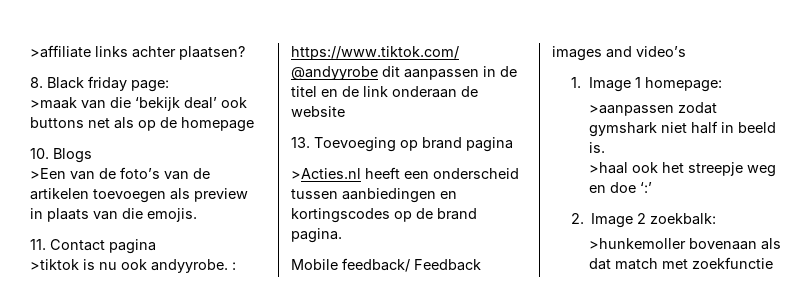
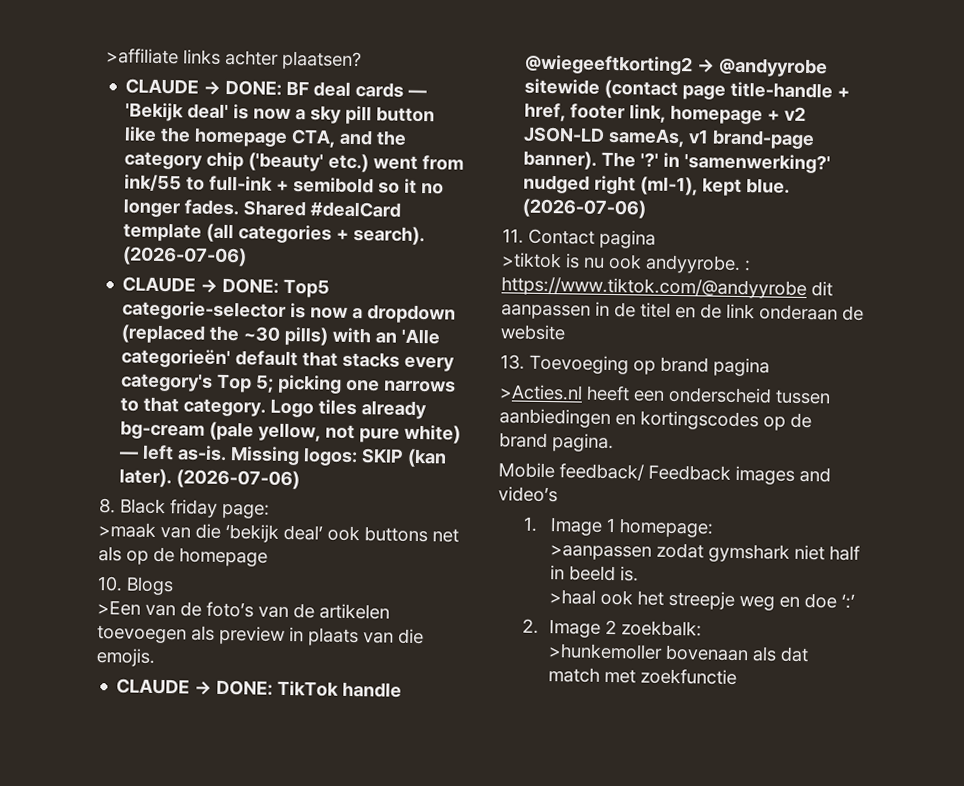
+ CLAUDE → DONE: BF deal cards — 'Bekijk deal' is now a sky pill button like the homepage CTA, and the category chip ('beauty' etc.) went from ink/55 to full-ink + semibold so it no longer fades. Shared #dealCard template (all categories + search). (2026-07-06)
+ CLAUDE → DONE: Top5 categorie-selector is now a dropdown (replaced the ~30 pills) with an 'Alle categorieën' default that stacks every category's Top 5; picking one narrows to that category. Logo tiles already bg-cream (pale yellow, not pure white) — left as-is. Missing logos: SKIP (kan later). (2026-07-06)
+ CLAUDE → DONE: TikTok handle @wiegeeftkorting2 → @andyyrobe sitewide (contact page title-handle + href, footer link, homepage + v2 JSON-LD sameAs, v1 brand-page banner). The '?' in 'samenwerking?' nudged right (ml-1), kept blue. (2026-07-06)

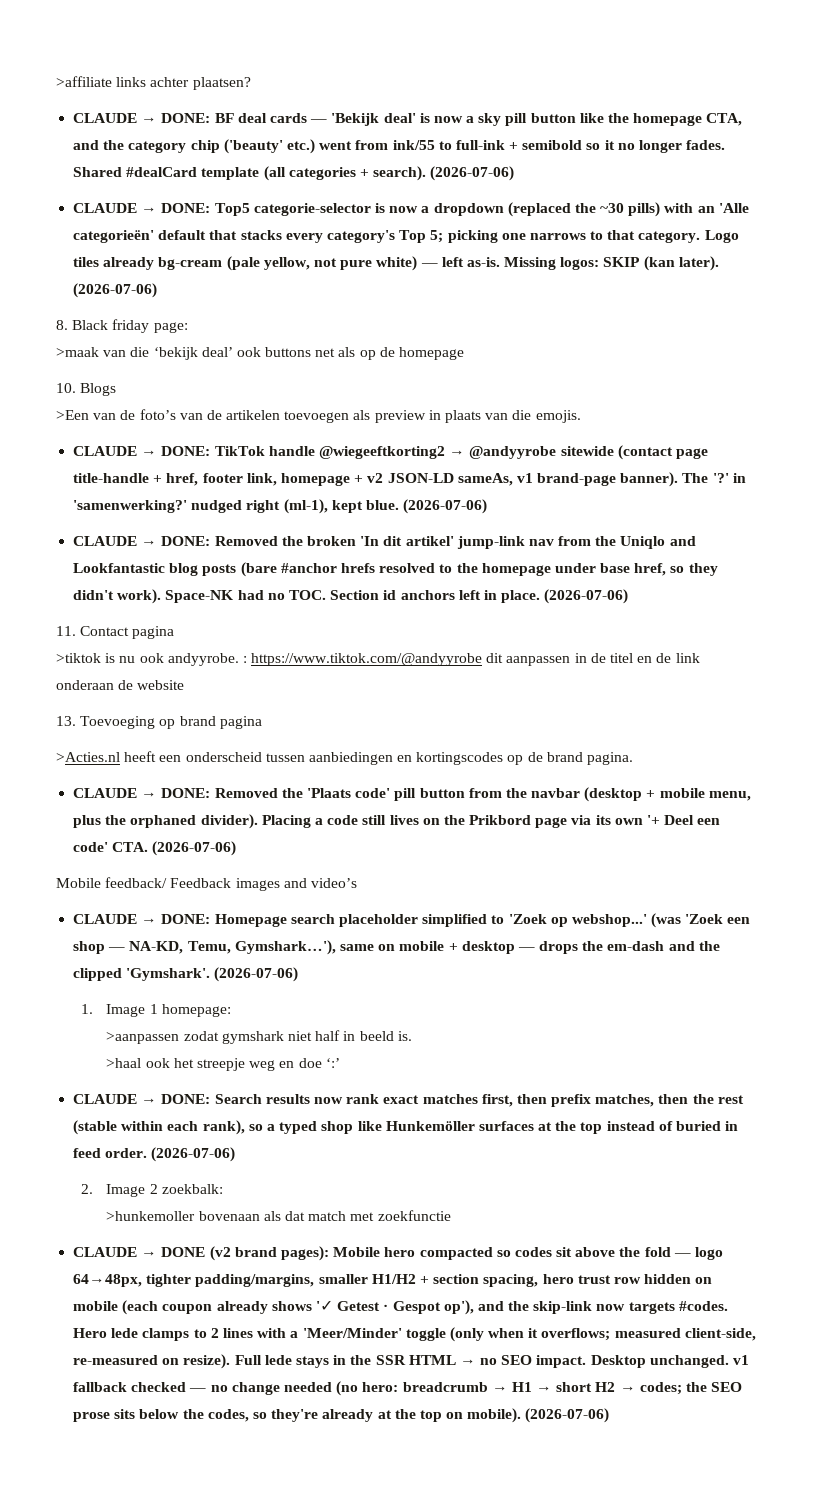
+ CLAUDE → DONE: Removed the broken 'In dit artikel' jump-link nav from the Uniqlo and Lookfantastic blog posts (bare #anchor hrefs resolved to the homepage under base href, so they didn't work). Space-NK had no TOC. Section id anchors left in place. (2026-07-06)
+ CLAUDE → DONE: Removed the 'Plaats code' pill button from the navbar (desktop + mobile menu, plus the orphaned divider). Placing a code still lives on the Prikbord page via its own '+ Deel een code' CTA. (2026-07-06)
+ CLAUDE → DONE: Homepage search placeholder simplified to 'Zoek op webshop...' (was 'Zoek een shop — NA-KD, Temu, Gymshark…'), same on mobile + desktop — drops the em-dash and the clipped 'Gymshark'. (2026-07-06)
+ CLAUDE → DONE: Search results now rank exact matches first, then prefix matches, then the rest (stable within each rank), so a typed shop like Hunkemöller surfaces at the top instead of buried in feed order. (2026-07-06)
+ CLAUDE → DONE (v2 brand pages): Mobile hero compacted so codes sit above the fold — logo 64→48px, tighter padding/margins, smaller H1/H2 + section spacing, hero trust row hidden on mobile (each coupon already shows '✓ Getest · Gespot op'), and the skip-link now targets #codes. Hero lede clamps to 2 lines with a 'Meer/Minder' toggle (only when it overflows; measured client-side, re-measured on resize). Full lede stays in the SSR HTML → no SEO impact. Desktop unchanged. v1 fallback checked — no change needed (no hero: breadcrumb → H1 → short H2 → codes; the SEO prose sits below the codes, so they're already at the top on mobile). (2026-07-06)

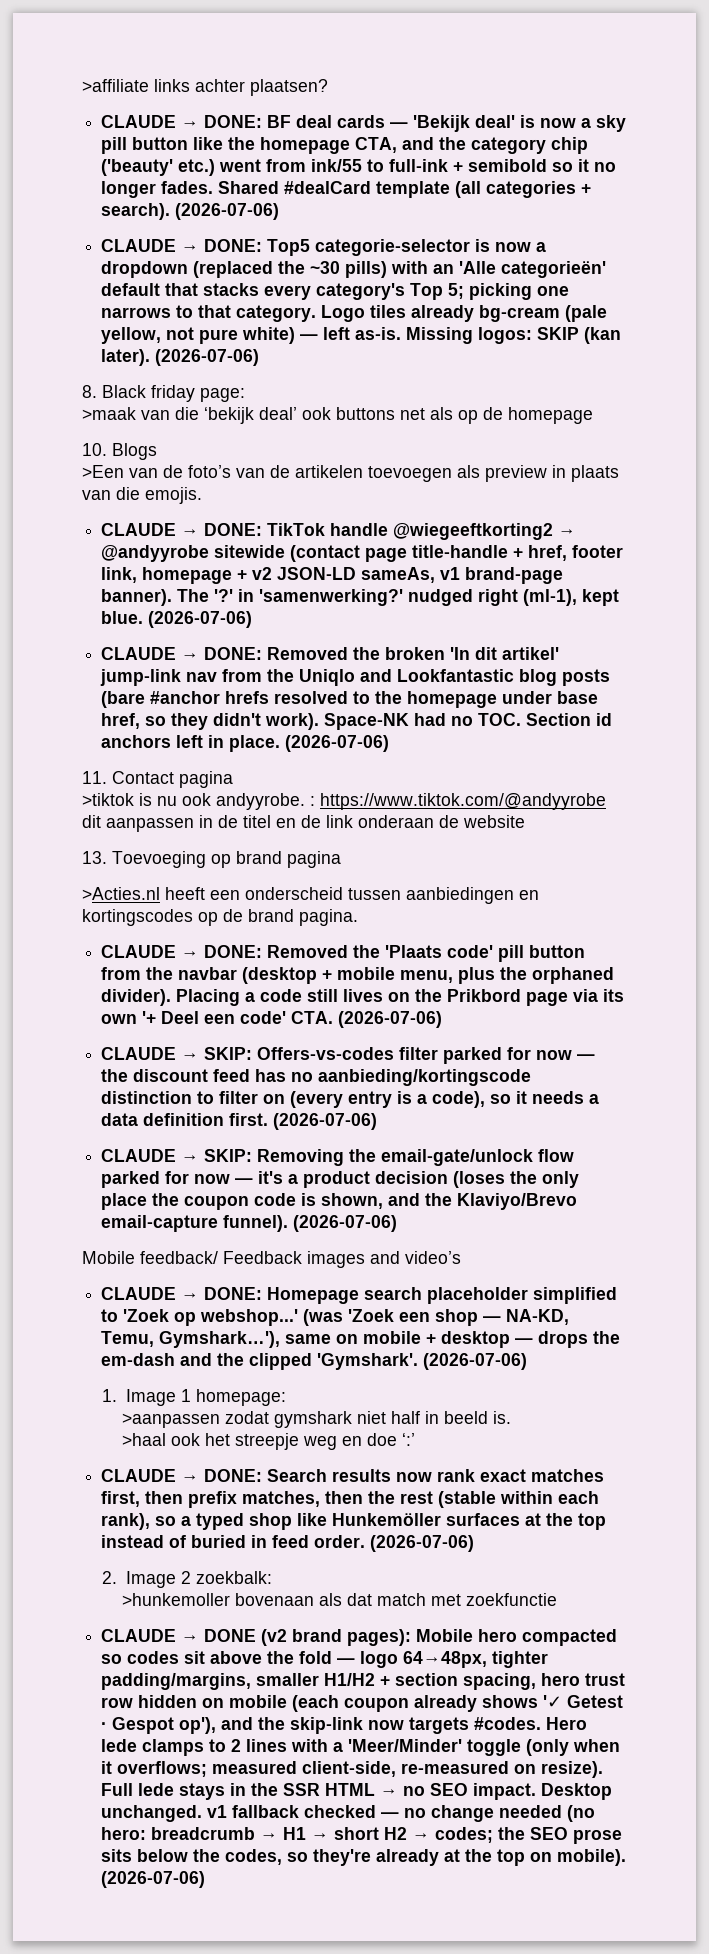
+ CLAUDE → SKIP: Offers-vs-codes filter parked for now — the discount feed has no aanbieding/kortingscode distinction to filter on (every entry is a code), so it needs a data definition first. (2026-07-06)
+ CLAUDE → SKIP: Removing the email-gate/unlock flow parked for now — it's a product decision (loses the only place the coupon code is shown, and the Klaviyo/Brevo email-capture funnel). (2026-07-06)

